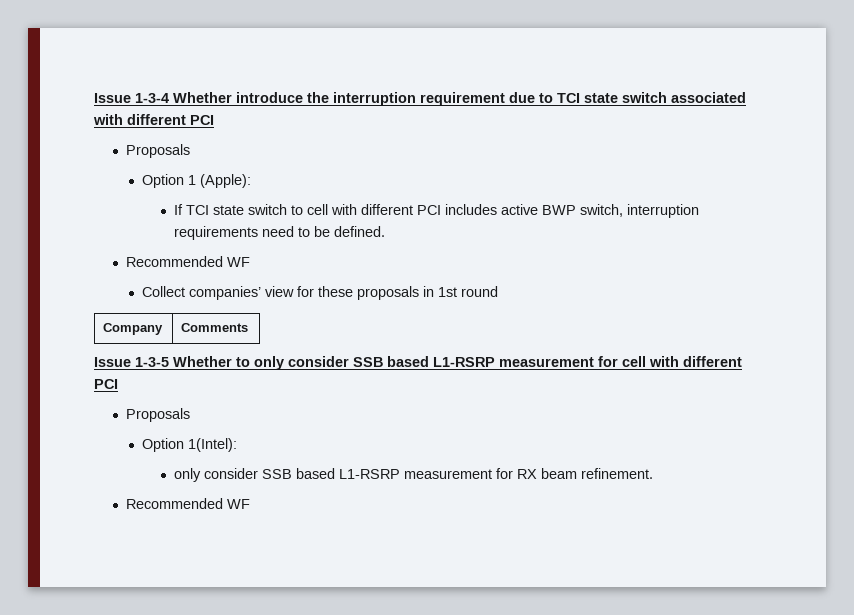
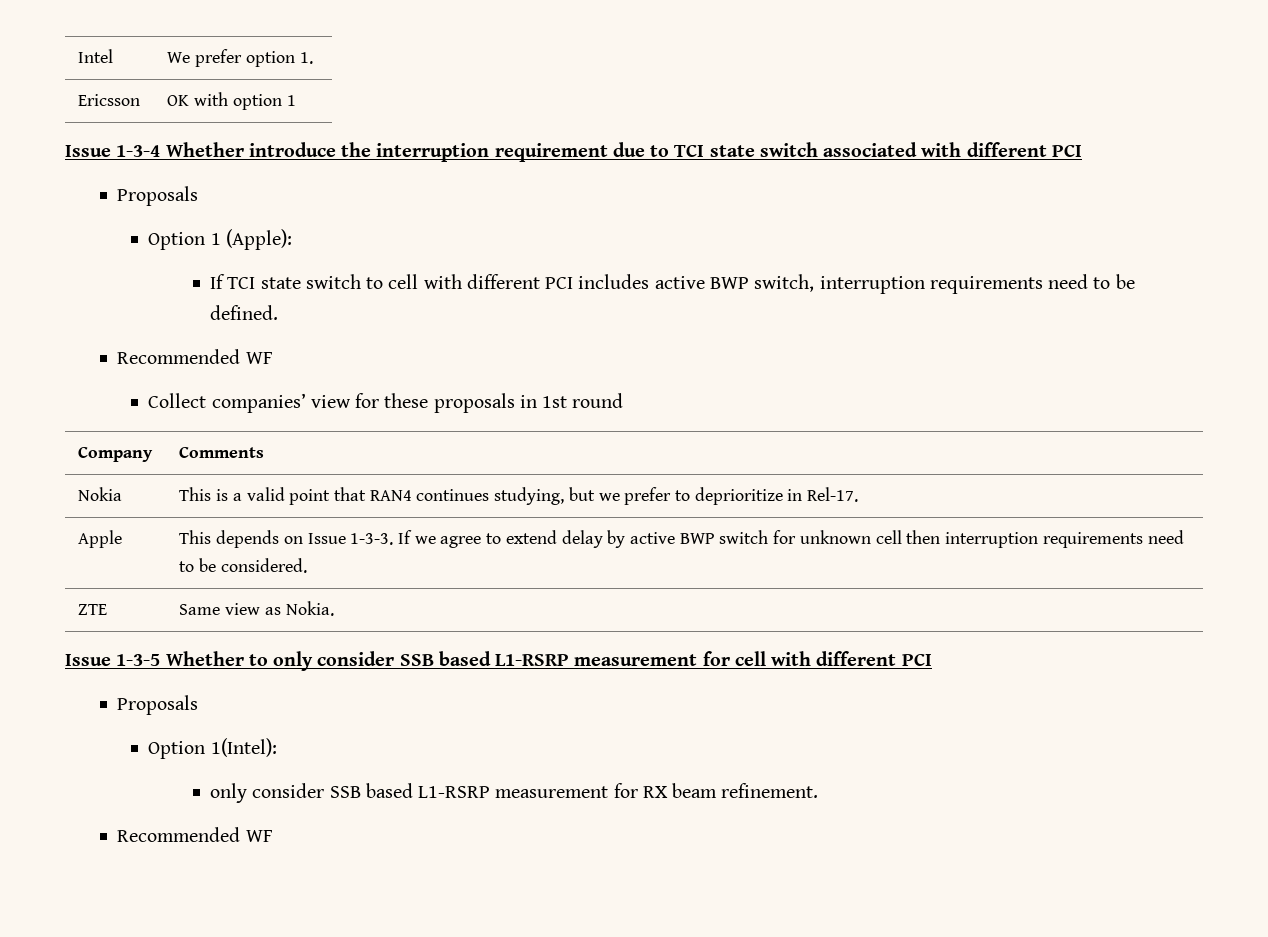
+ Intel | We prefer option 1.
+ Ericsson | OK with option 1
+ Nokia | This is a valid point that RAN4 continues studying, but we prefer to deprioritize in Rel-17.
+ Apple | This depends on Issue 1-3-3. If we agree to extend delay by active BWP switch for unknown cell then interruption requirements need to be considered.
+ ZTE | Same view as Nokia.

